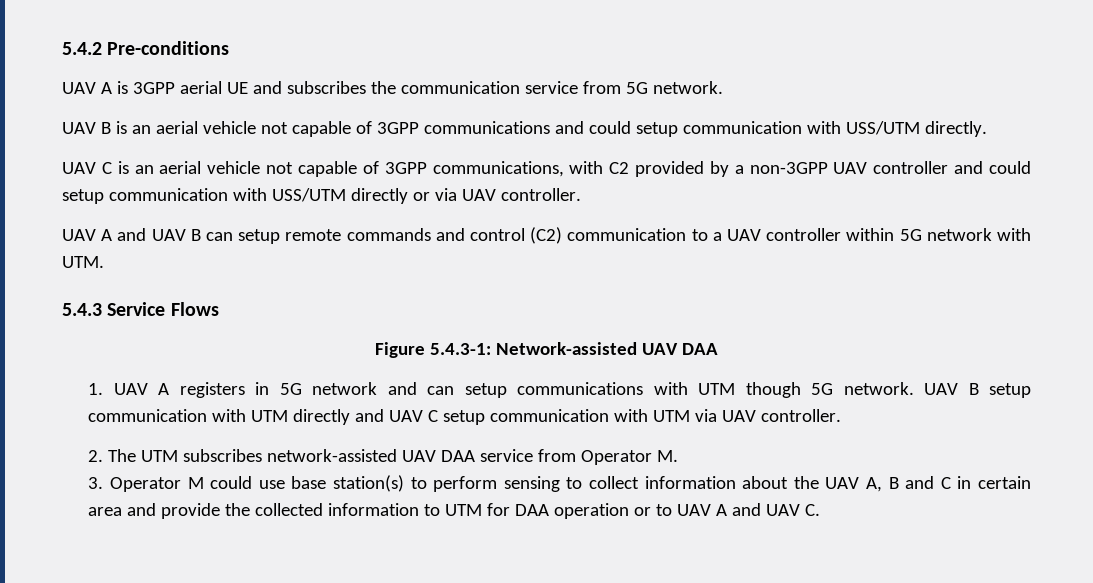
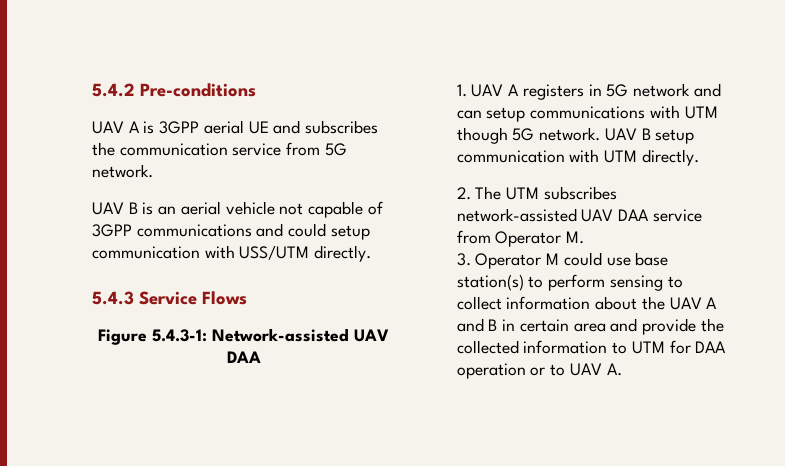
- UAV C is an aerial vehicle not capable of 3GPP communications, with C2 provided by a non-3GPP UAV controller and could setup communication with USS/UTM directly or via UAV controller.
- UAV A and UAV B can setup remote commands and control (C2) communication to a UAV controller within 5G network with UTM.
- UAV B setup communication with UTM directly and UAV C setup communication with UTM via UAV controller.
+ UAV B setup communication with UTM directly.
- 3. Operator M could use base station(s) to perform sensing to collect information about the UAV A, B and C in certain area and provide the collected information to UTM for DAA operation or to UAV A and UAV C.
+ 3. Operator M could use base station(s) to perform sensing to collect information about the UAV A and B in certain area and provide the collected information to UTM for DAA operation or to UAV A.

